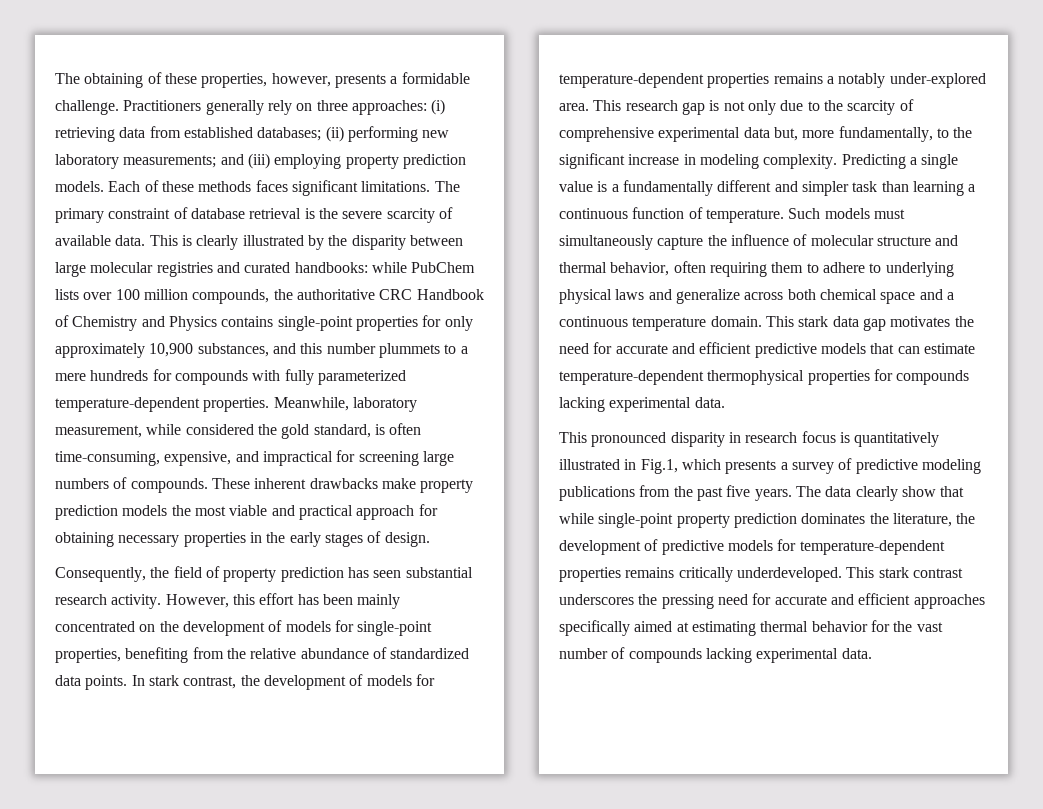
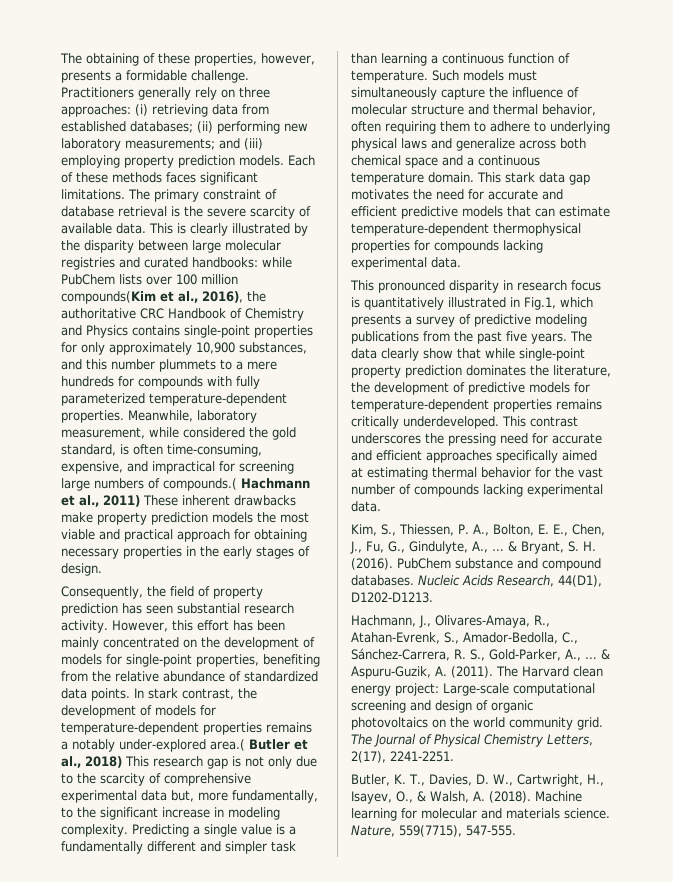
- This is clearly illustrated by the disparity between large molecular registries and curated handbooks: while PubChem lists over 100 million compounds, the authoritative CRC Handbook of Chemistry and Physics contains single-point properties for only approximately 10,900 substances, and this number plummets to a mere hundreds for compounds with fully parameterized temperature-dependent properties.
+ This is clearly illustrated by the disparity between large molecular registries and curated handbooks: while PubChem lists over 100 million compounds(Kim et al., 2016), the authoritative CRC Handbook of Chemistry and Physics contains single-point properties for only approximately 10,900 substances, and this number plummets to a mere hundreds for compounds with fully parameterized temperature-dependent properties.
- Meanwhile, laboratory measurement, while considered the gold standard, is often time-consuming, expensive, and impractical for screening large numbers of compounds. These inherent drawbacks make property prediction models the most viable and practical approach for obtaining necessary properties in the early stages of design.
+ Meanwhile, laboratory measurement, while considered the gold standard, is often time-consuming, expensive, and impractical for screening large numbers of compounds.( Hachmann et al., 2011) These inherent drawbacks make property prediction models the most viable and practical approach for obtaining necessary properties in the early stages of design.
- In stark contrast, the development of models for temperature-dependent properties remains a notably under-explored area. This research gap is not only due to the scarcity of comprehensive experimental data but, more fundamentally, to the significant increase in modeling complexity.
+ In stark contrast, the development of models for temperature-dependent properties remains a notably under-explored area.( Butler et al., 2018) This research gap is not only due to the scarcity of comprehensive experimental data but, more fundamentally, to the significant increase in modeling complexity.
- This stark contrast underscores the pressing need for accurate and efficient approaches specifically aimed at estimating thermal behavior for the vast number of compounds lacking experimental data.
+ This contrast underscores the pressing need for accurate and efficient approaches specifically aimed at estimating thermal behavior for the vast number of compounds lacking experimental data.
+ Kim, S., Thiessen, P. A., Bolton, E. E., Chen, J., Fu, G., Gindulyte, A., … & Bryant, S. H. (2016). PubChem substance and compound databases. Nucleic Acids Research, 44(D1), D1202-D1213.
+ Hachmann, J., Olivares-Amaya, R., Atahan-Evrenk, S., Amador-Bedolla, C., Sánchez-Carrera, R. S., Gold-Parker, A., … & Aspuru-Guzik, A. (2011). The Harvard clean energy project: Large-scale computational screening and design of organic photovoltaics on the world community grid. The Journal of Physical Chemistry Letters, 2(17), 2241-2251.
+ Butler, K. T., Davies, D. W., Cartwright, H., Isayev, O., & Walsh, A. (2018). Machine learning for molecular and materials science. Nature, 559(7715), 547-555.

